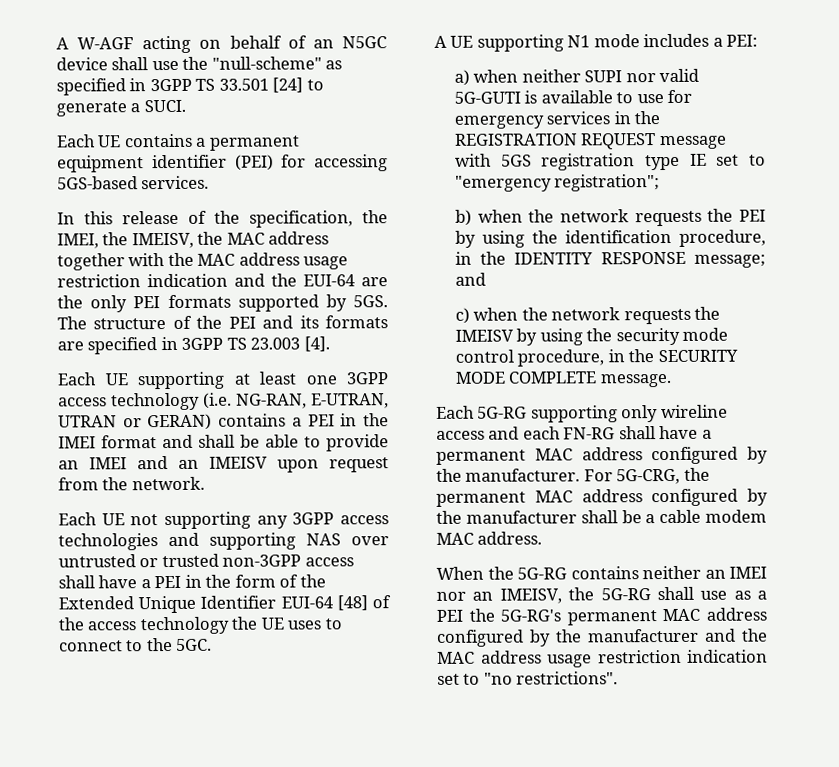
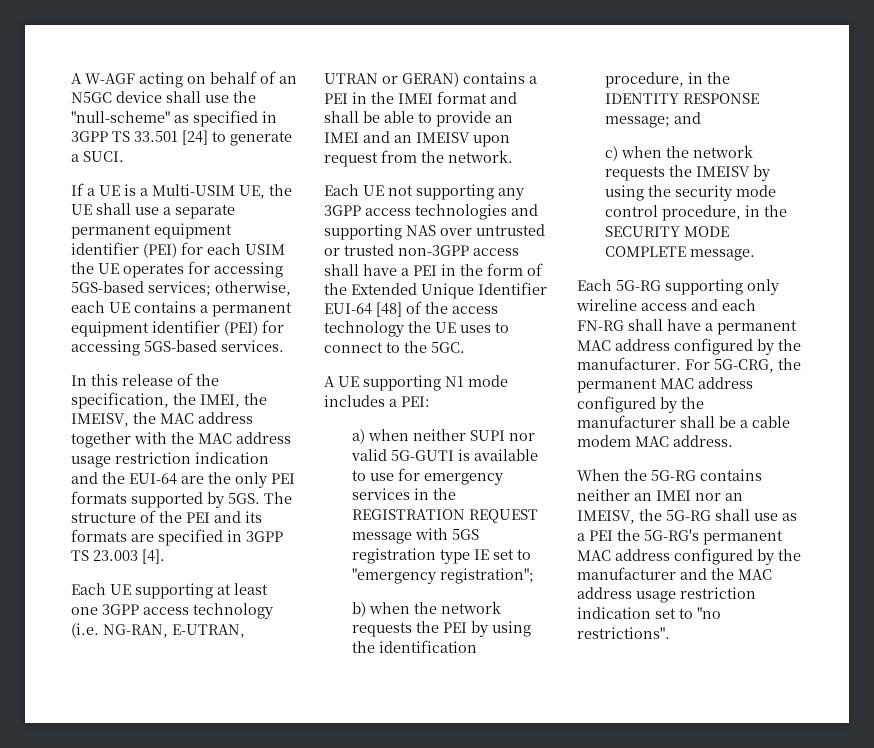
- Each UE contains a permanent equipment identifier (PEI) for accessing 5GS-based services.
+ If a UE is a Multi-USIM UE, the UE shall use a separate permanent equipment identifier (PEI) for each USIM the UE operates for accessing 5GS-based services; otherwise, each UE contains a permanent equipment identifier (PEI) for accessing 5GS-based services.

